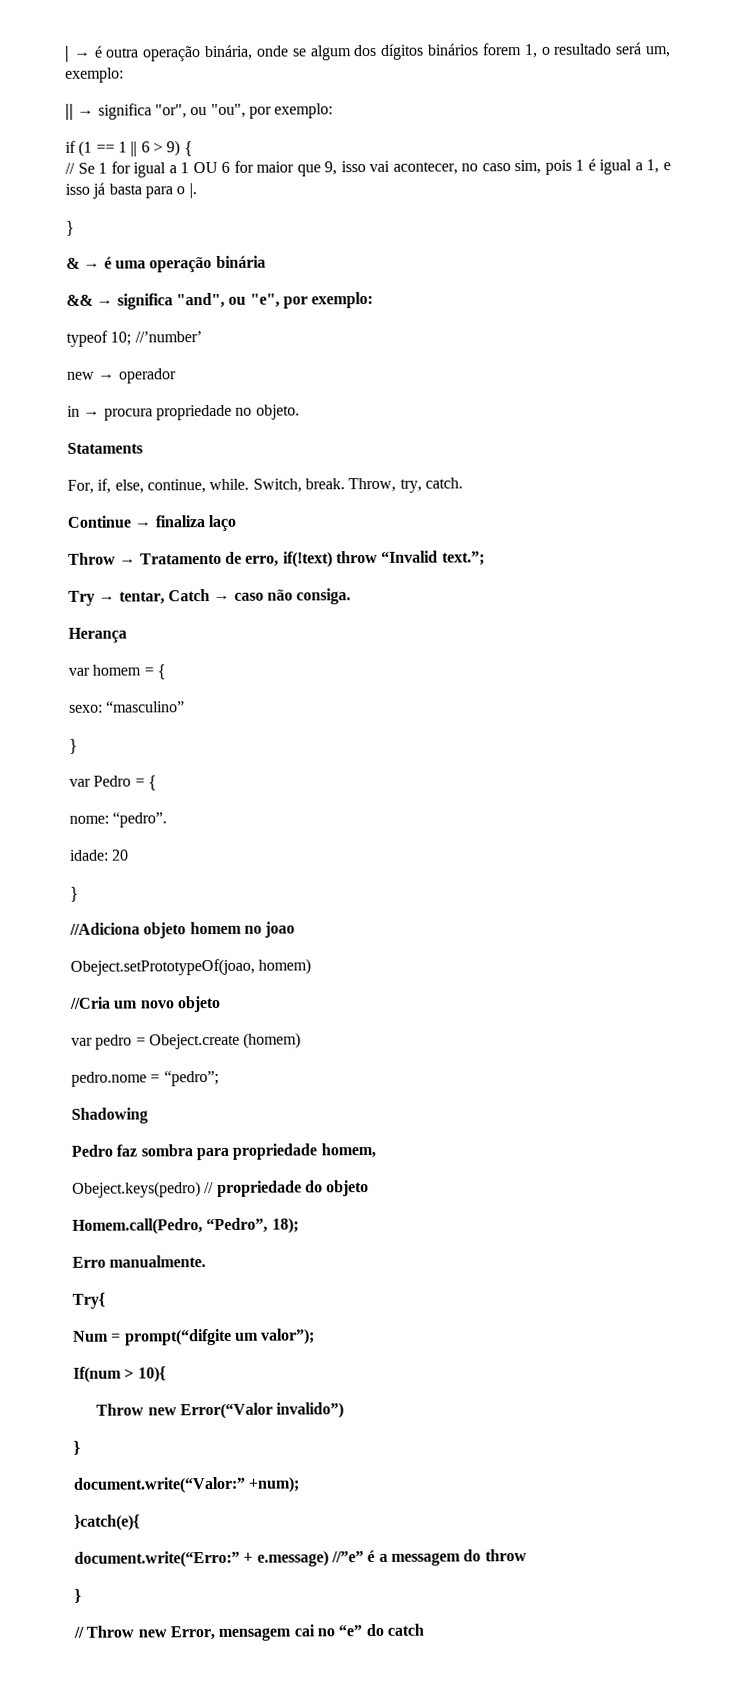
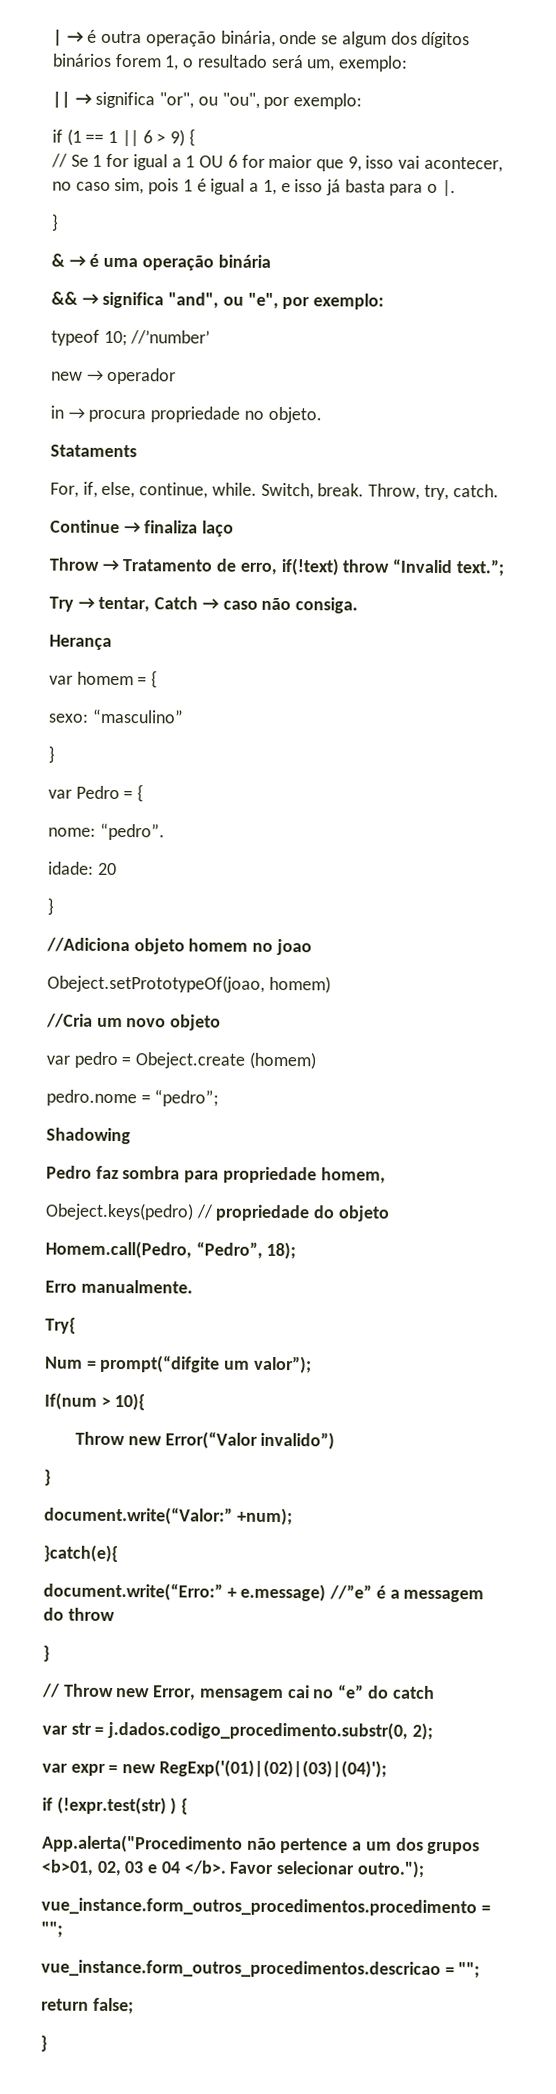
+ var str = j.dados.codigo_procedimento.substr(0, 2);
+ var expr = new RegExp('(01)|(02)|(03)|(04)');
+ if (!expr.test(str) ) {
+ App.alerta("Procedimento não pertence a um dos grupos <b>01, 02, 03 e 04 </b>. Favor selecionar outro.");
+ vue_instance.form_outros_procedimentos.procedimento = "";
+ vue_instance.form_outros_procedimentos.descricao = "";
+ return false;
+ }

